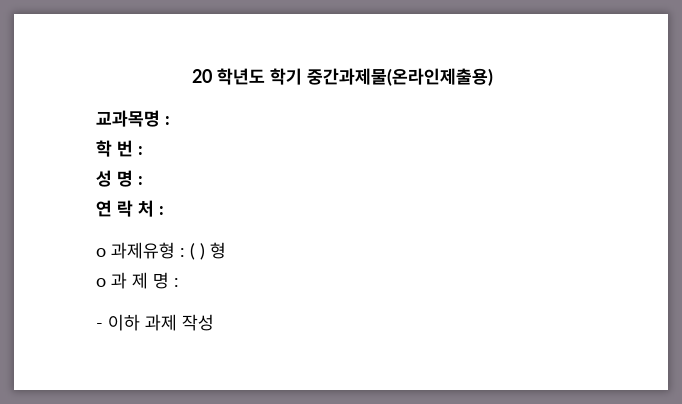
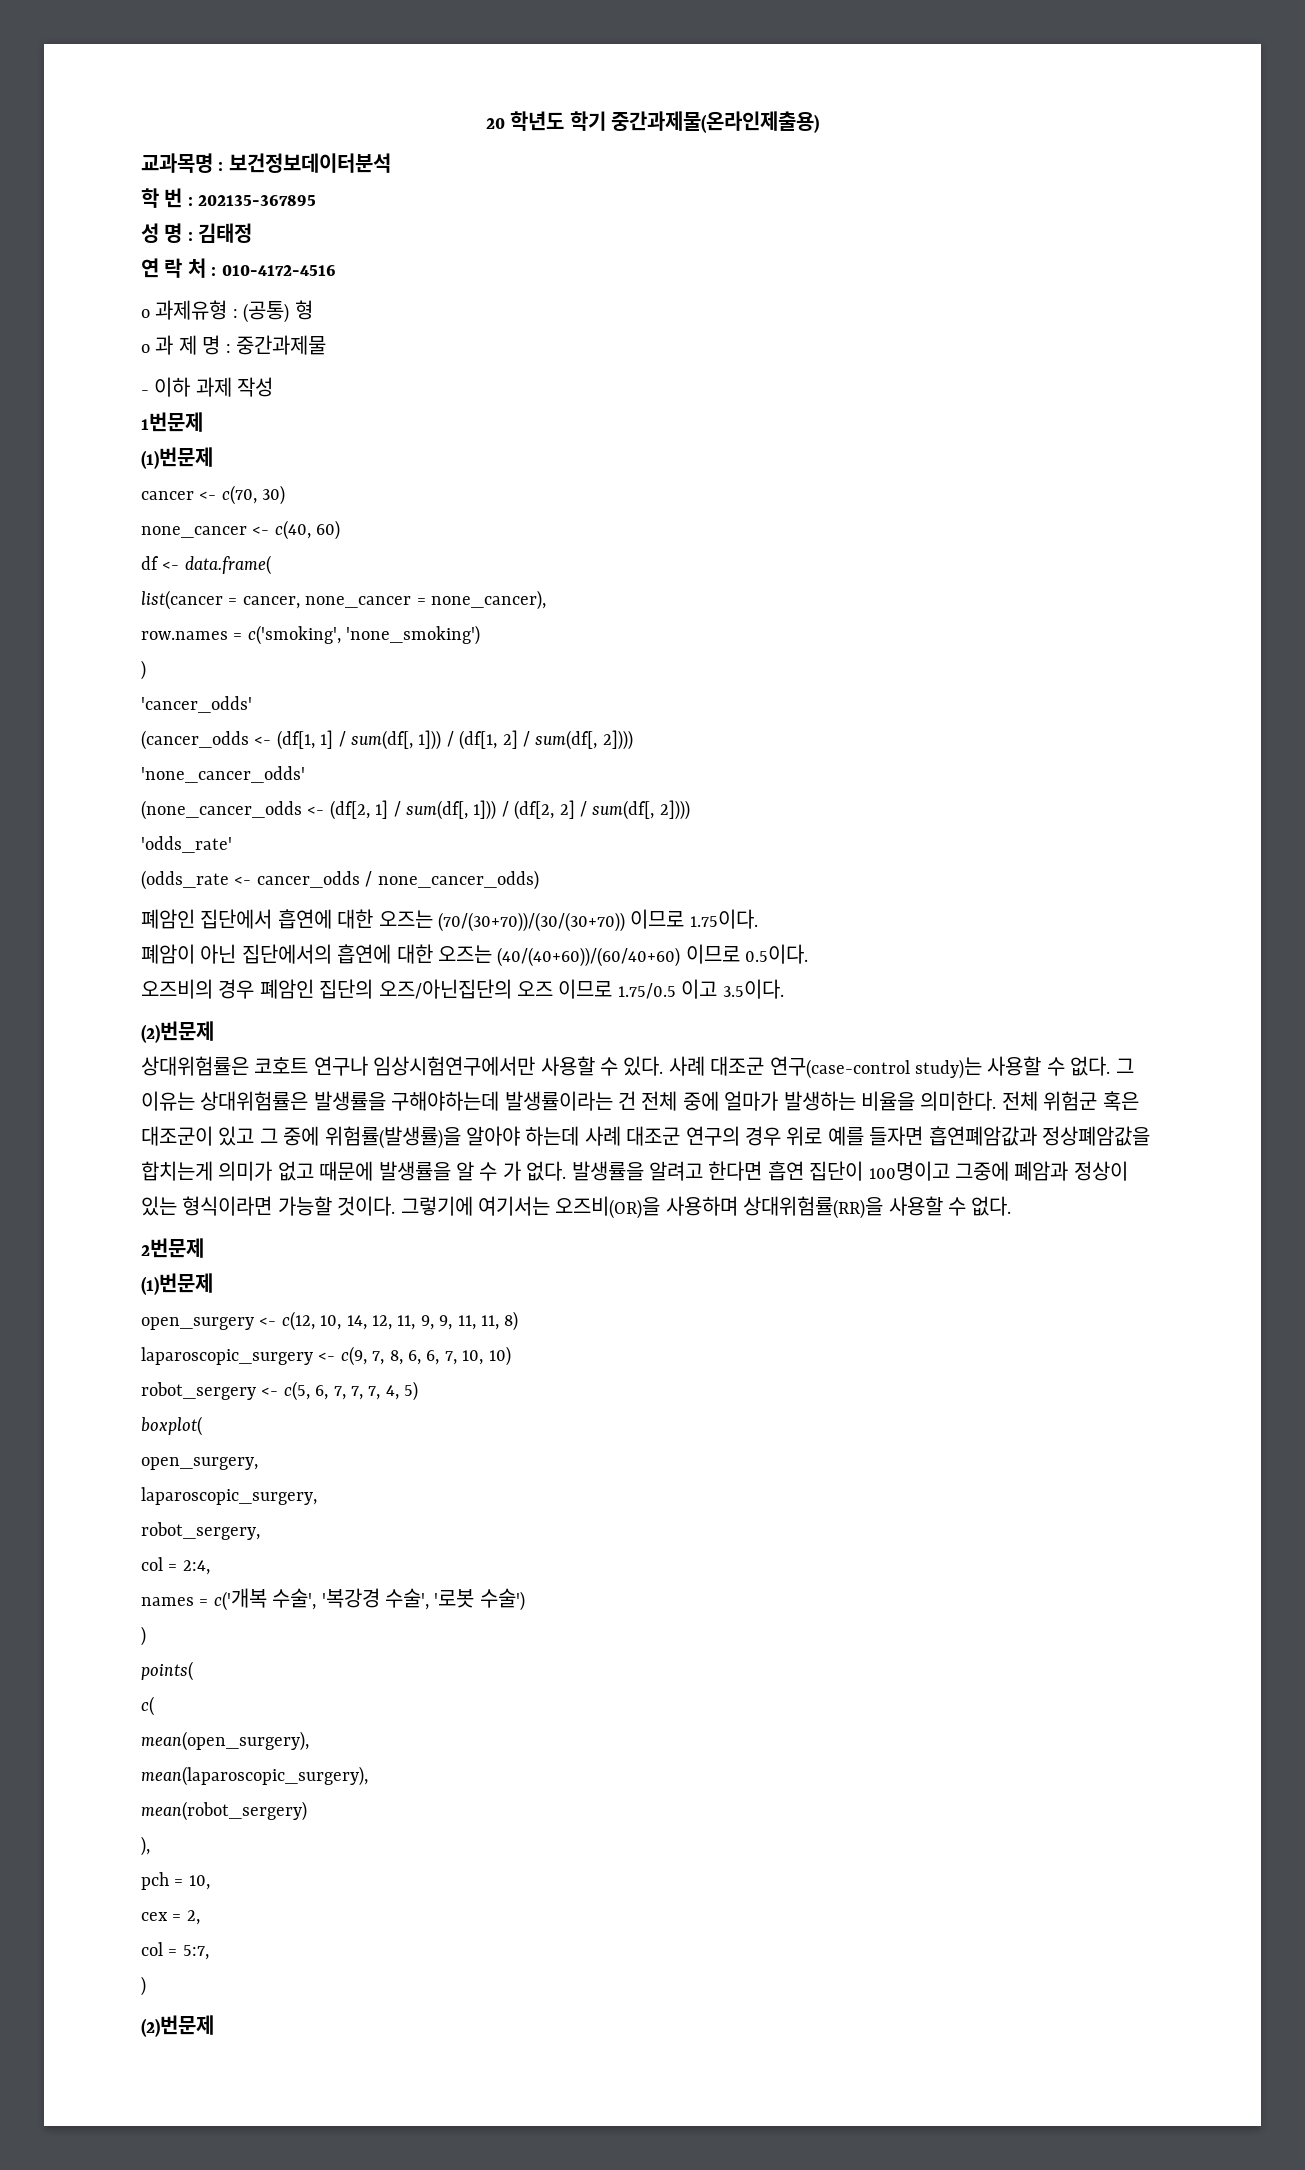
- 교과목명 :
+ 교과목명 : 보건정보데이터분석
- 학 번 :
+ 학 번 : 202135-367895
- 성 명 :
+ 성 명 : 김태정
- 연 락 처 :
+ 연 락 처 : 010-4172-4516
- o 과제유형 : ( ) 형
+ o 과제유형 : (공통) 형
- o 과 제 명 :
+ o 과 제 명 : 중간과제물
+ 1번문제
+ (1)번문제
+ cancer <- c(70, 30)
+ none_cancer <- c(40, 60)
+ df <- data.frame(
+ list(cancer = cancer, none_cancer = none_cancer),
+ row.names = c('smoking', 'none_smoking')
+ )
+ 'cancer_odds'
+ (cancer_odds <- (df[1, 1] / sum(df[, 1])) / (df[1, 2] / sum(df[, 2])))
+ 'none_cancer_odds'
+ (none_cancer_odds <- (df[2, 1] / sum(df[, 1])) / (df[2, 2] / sum(df[, 2])))
+ 'odds_rate'
+ (odds_rate <- cancer_odds / none_cancer_odds)
+ 폐암인 집단에서 흡연에 대한 오즈는 (70/(30+70))/(30/(30+70)) 이므로 1.75이다.
+ 폐암이 아닌 집단에서의 흡연에 대한 오즈는 (40/(40+60))/(60/40+60) 이므로 0.5이다.
+ 오즈비의 경우 폐암인 집단의 오즈/아닌집단의 오즈 이므로 1.75/0.5 이고 3.5이다.
+ (2)번문제
+ 상대위험률은 코호트 연구나 임상시험연구에서만 사용할 수 있다. 사례 대조군 연구(case-control study)는 사용할 수 없다. 그 이유는 상대위험률은 발생률을 구해야하는데 발생률이라는 건 전체 중에 얼마가 발생하는 비율을 의미한다. 전체 위험군 혹은 대조군이 있고 그 중에 위험률(발생률)을 알아야 하는데 사례 대조군 연구의 경우 위로 예를 들자면 흡연폐암값과 정상폐암값을 합치는게 의미가 없고 때문에 발생률을 알 수 가 없다. 발생률을 알려고 한다면 흡연 집단이 100명이고 그중에 폐암과 정상이 있는 형식이라면 가능할 것이다. 그렇기에 여기서는 오즈비(OR)을 사용하며 상대위험률(RR)을 사용할 수 없다.
+ 2번문제
+ (1)번문제
+ open_surgery <- c(12, 10, 14, 12, 11, 9, 9, 11, 11, 8)
+ laparoscopic_surgery <- c(9, 7, 8, 6, 6, 7, 10, 10)
+ robot_sergery <- c(5, 6, 7, 7, 7, 4, 5)
+ boxplot(
+ open_surgery,
+ laparoscopic_surgery,
+ robot_sergery,
+ col = 2:4,
+ names = c('개복 수술', '복강경 수술', '로봇 수술')
+ )
+ points(
+ c(
+ mean(open_surgery),
+ mean(laparoscopic_surgery),
+ mean(robot_sergery)
+ ),
+ pch = 10,
+ cex = 2,
+ col = 5:7,
+ )
+ (2)번문제

